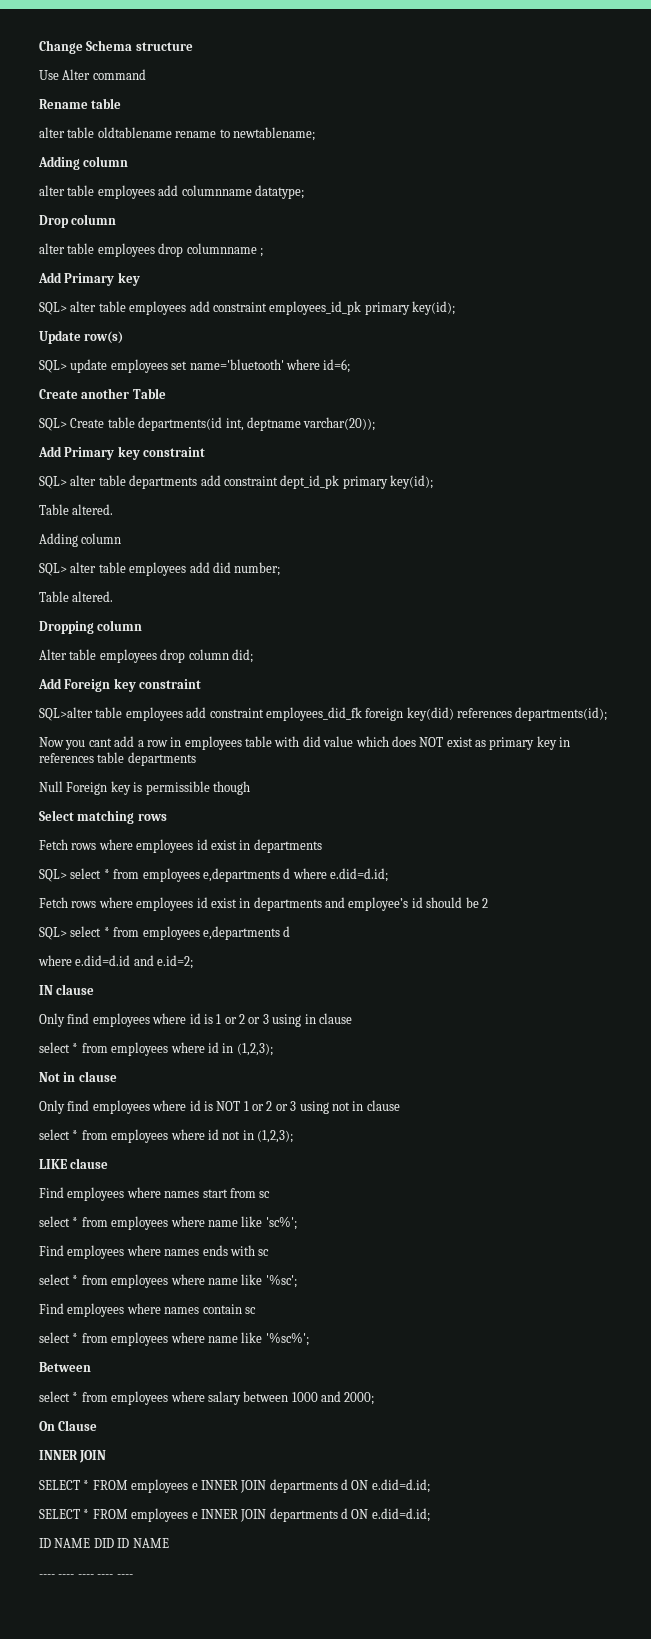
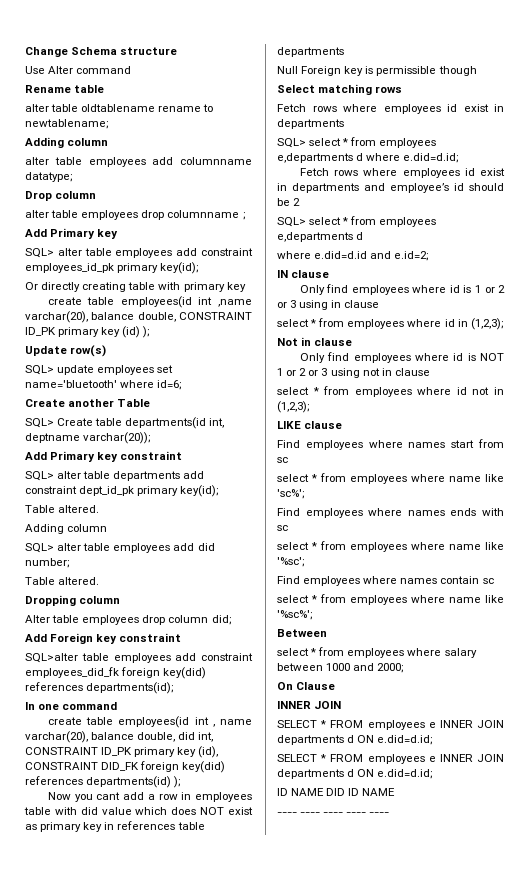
+ Or directly creating table with primary key
+ create table employees(id int ,name varchar(20), balance double, CONSTRAINT ID_PK primary key (id) );
+ In one command
+ create table employees(id int , name varchar(20), balance double, did int, CONSTRAINT ID_PK primary key (id), CONSTRAINT DID_FK foreign key(did) references departments(id) );

